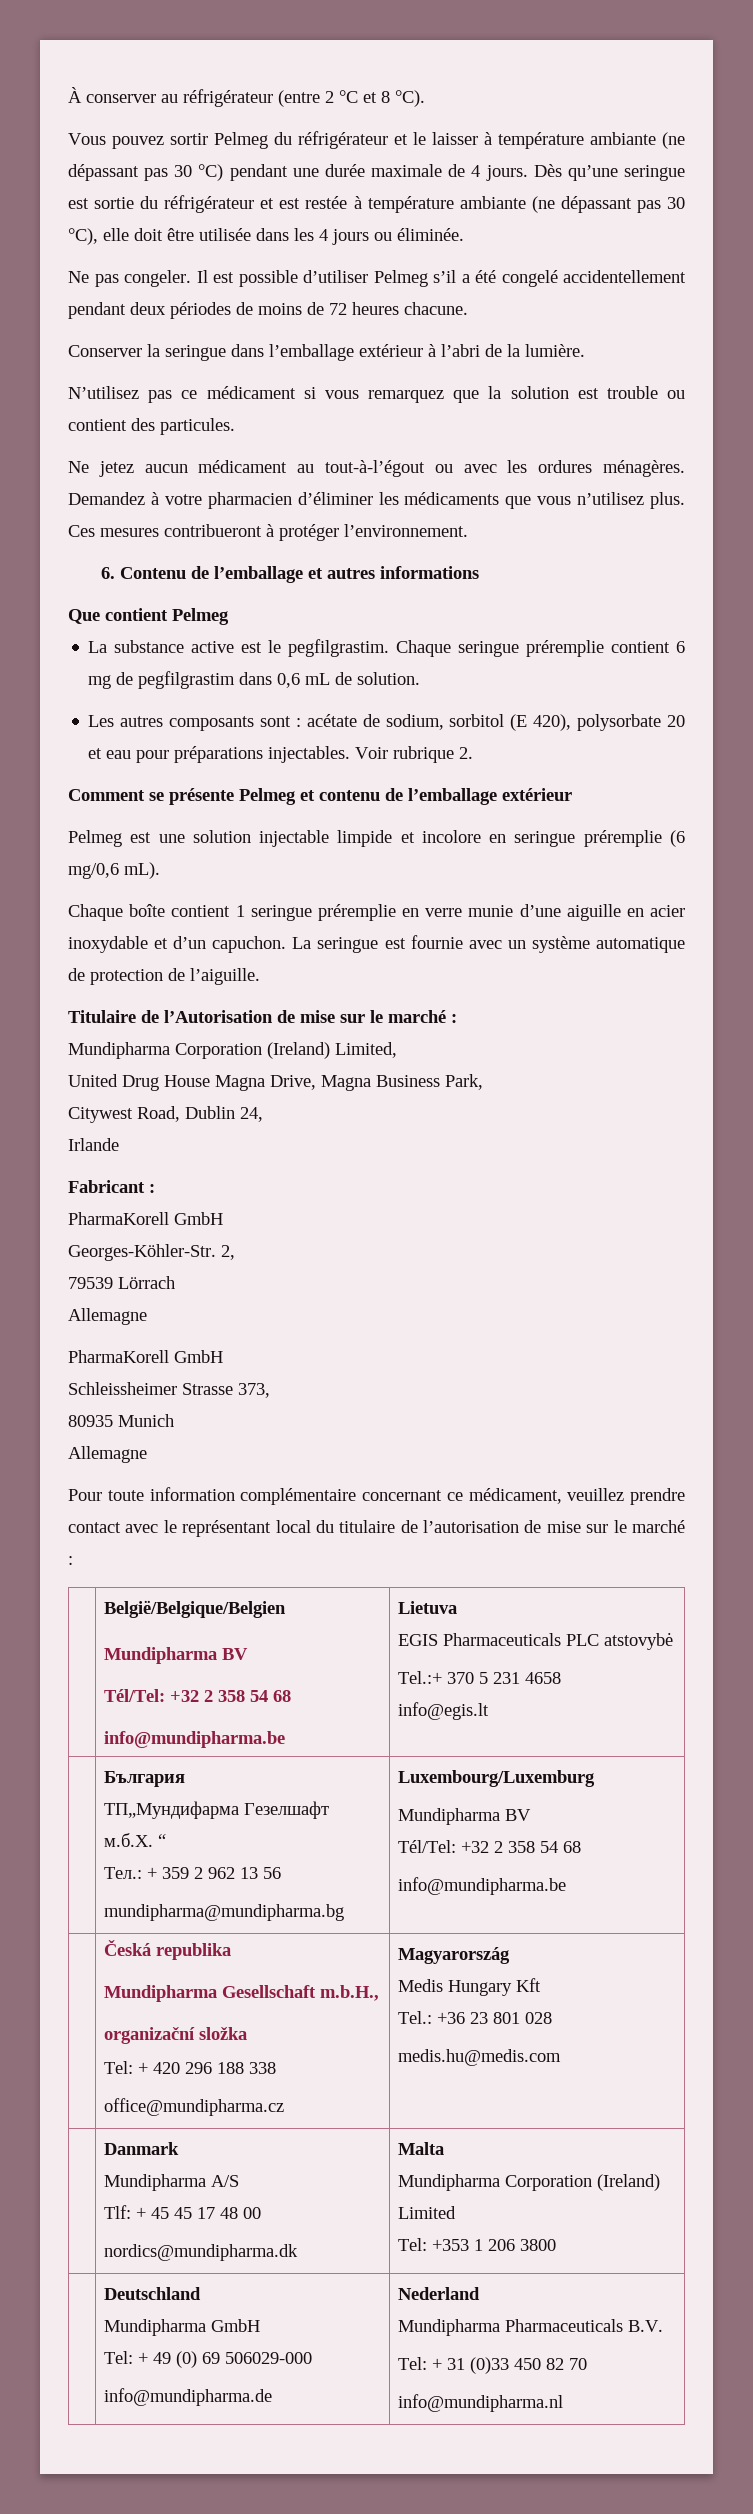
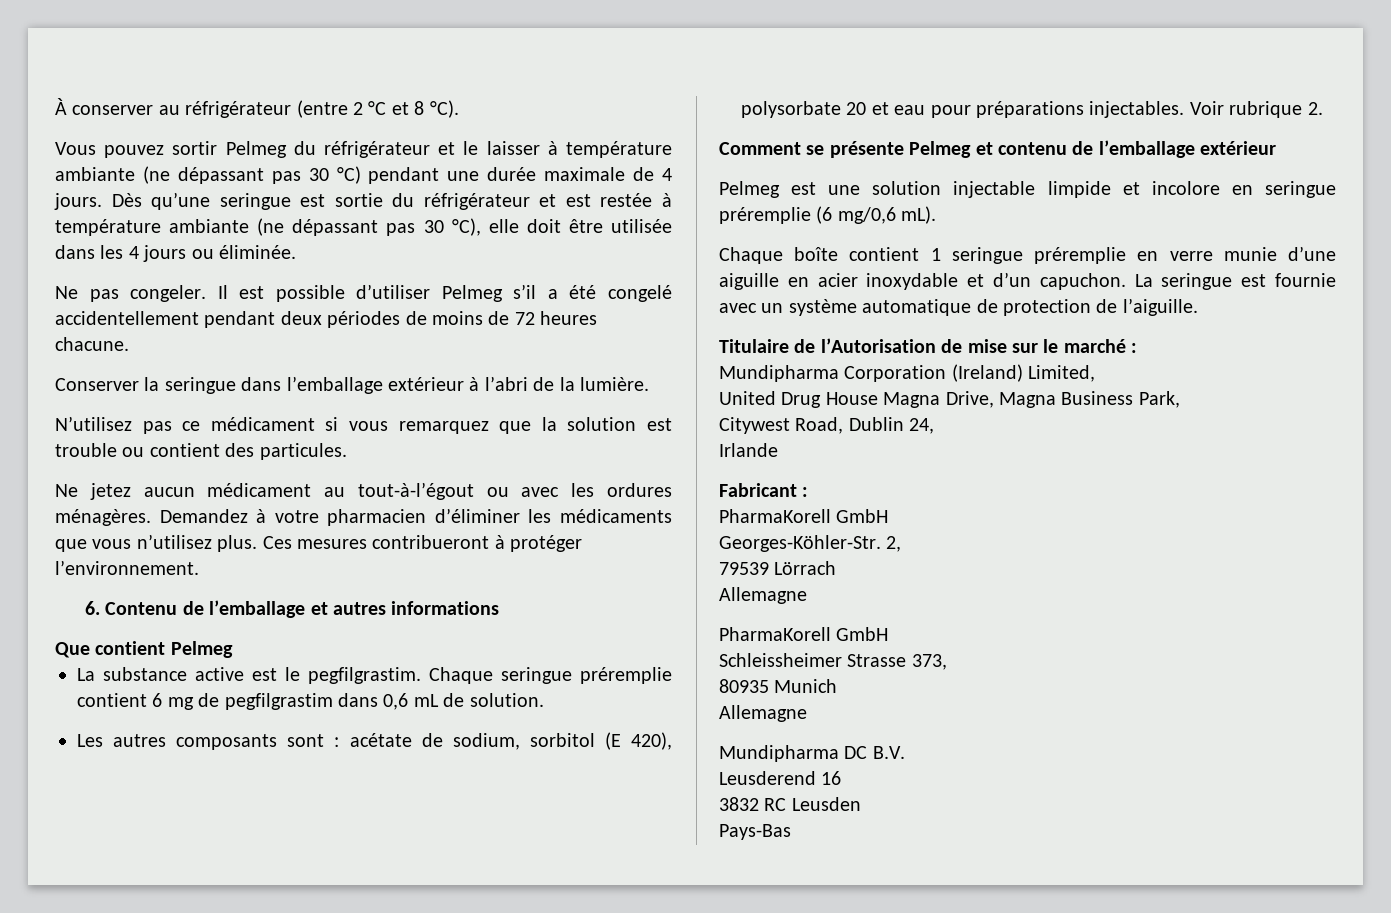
- Pour toute information complémentaire concernant ce médicament, veuillez prendre contact avec le représentant local du titulaire de l’autorisation de mise sur le marché :
- | België/Belgique/Belgien
- Mundipharma BV
- Tél/Tel: +32 2 358 54 68
- info@mundipharma.be | Lietuva
- EGIS Pharmaceuticals PLC atstovybė
- Tel.:+ 370 5 231 4658
- info@egis.lt
- | България
- ТП„Мундифарма Гезелшафт м.б.Х. “
- Teл.: + 359 2 962 13 56
- mundipharma@mundipharma.bg | Luxembourg/Luxemburg
- Mundipharma BV
- Tél/Tel: +32 2 358 54 68
- info@mundipharma.be
- | Česká republika
- Mundipharma Gesellschaft m.b.H.,
- organizační složka
- Tel: + 420 296 188 338
- office@mundipharma.cz | Magyarország
- Medis Hungary Kft
- Tel.: +36 23 801 028
- medis.hu@medis.com
- | Danmark
- Mundipharma A/S
- Tlf: + 45 45 17 48 00
- nordics@mundipharma.dk | Malta
- Mundipharma Corporation (Ireland) Limited
- Tel: +353 1 206 3800
- | Deutschland
- Mundipharma GmbH
- Tel: + 49 (0) 69 506029-000
- info@mundipharma.de | Nederland
- Mundipharma Pharmaceuticals B.V.
- Tel: + 31 (0)33 450 82 70
- info@mundipharma.nl
+ Mundipharma DC B.V.
+ Leusderend 16
+ 3832 RC Leusden
+ Pays-Bas

